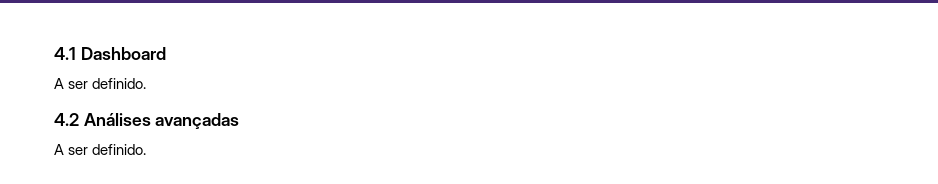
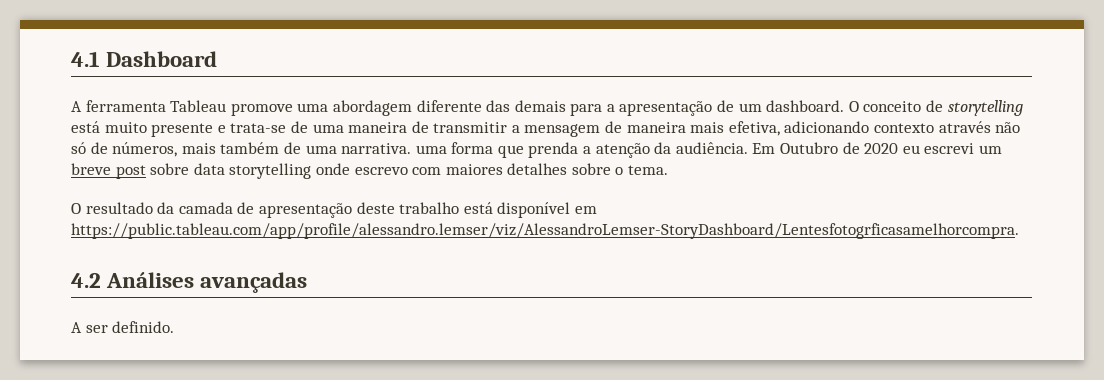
  4.1 Dashboard
- A ser definido.
+ A ferramenta Tableau promove uma abordagem diferente das demais para a apresentação de um dashboard. O conceito de storytelling está muito presente e trata-se de uma maneira de transmitir a mensagem de maneira mais efetiva, adicionando contexto através não só de números, mais também de uma narrativa. uma forma que prenda a atenção da audiência. Em Outubro de 2020 eu escrevi um breve post sobre data storytelling onde escrevo com maiores detalhes sobre o tema.
+ O resultado da camada de apresentação deste trabalho está disponível em https://public.tableau.com/app/profile/alessandro.lemser/viz/AlessandroLemser-StoryDashboard/Lentesfotogrficasamelhorcompra.

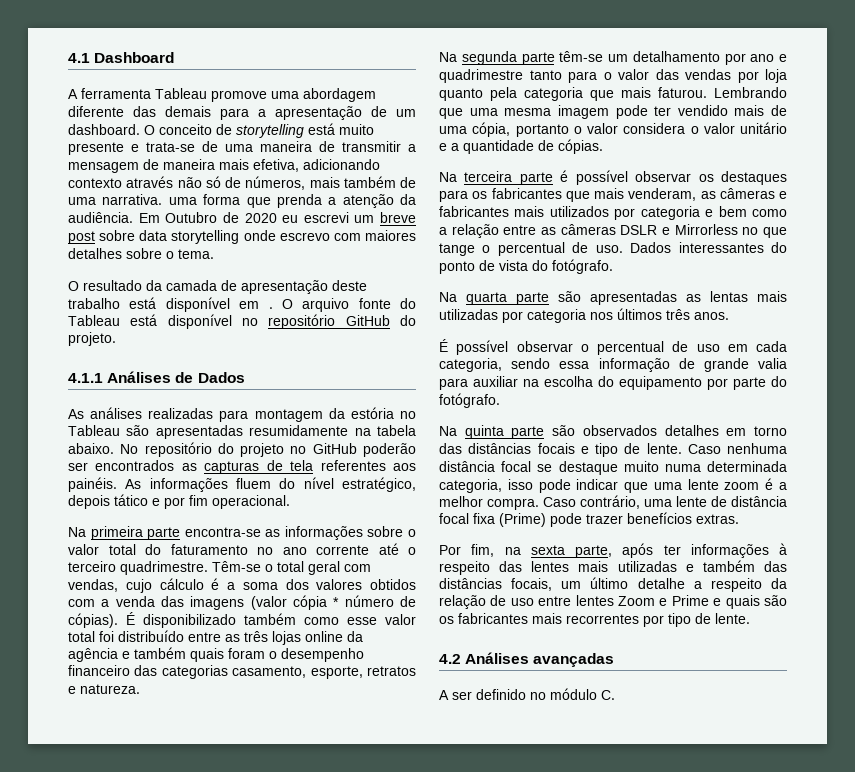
- O resultado da camada de apresentação deste trabalho está disponível em https://public.tableau.com/app/profile/alessandro.lemser/viz/AlessandroLemser-StoryDashboard/Lentesfotogrficasamelhorcompra.
+ O resultado da camada de apresentação deste trabalho está disponível em . O arquivo fonte do Tableau está disponível no repositório GitHub do projeto.
+ 4.1.1 Análises de Dados
+ As análises realizadas para montagem da estória no Tableau são apresentadas resumidamente na tabela abaixo. No repositório do projeto no GitHub poderão ser encontrados as capturas de tela referentes aos painéis. As informações fluem do nível estratégico, depois tático e por fim operacional.
+ Na primeira parte encontra-se as informações sobre o valor total do faturamento no ano corrente até o terceiro quadrimestre. Têm-se o total geral com vendas, cujo cálculo é a soma dos valores obtidos com a venda das imagens (valor cópia * número de cópias). É disponibilizado também como esse valor total foi distribuído entre as três lojas online da agência e também quais foram o desempenho financeiro das categorias casamento, esporte, retratos e natureza.
+ Na segunda parte têm-se um detalhamento por ano e quadrimestre tanto para o valor das vendas por loja quanto pela categoria que mais faturou. Lembrando que uma mesma imagem pode ter vendido mais de uma cópia, portanto o valor considera o valor unitário e a quantidade de cópias.
+ Na terceira parte é possível observar os destaques para os fabricantes que mais venderam, as câmeras e fabricantes mais utilizados por categoria e bem como a relação entre as câmeras DSLR e Mirrorless no que tange o percentual de uso. Dados interessantes do ponto de vista do fotógrafo.
+ Na quarta parte são apresentadas as lentas mais utilizadas por categoria nos últimos três anos.
+ É possível observar o percentual de uso em cada categoria, sendo essa informação de grande valia para auxiliar na escolha do equipamento por parte do fotógrafo.
+ Na quinta parte são observados detalhes em torno das distâncias focais e tipo de lente. Caso nenhuma distância focal se destaque muito numa determinada categoria, isso pode indicar que uma lente zoom é a melhor compra. Caso contrário, uma lente de distância focal fixa (Prime) pode trazer benefícios extras.
+ Por fim, na sexta parte, após ter informações à respeito das lentes mais utilizadas e também das distâncias focais, um último detalhe a respeito da relação de uso entre lentes Zoom e Prime e quais são os fabricantes mais recorrentes por tipo de lente.
- A ser definido.
+ A ser definido no módulo C.

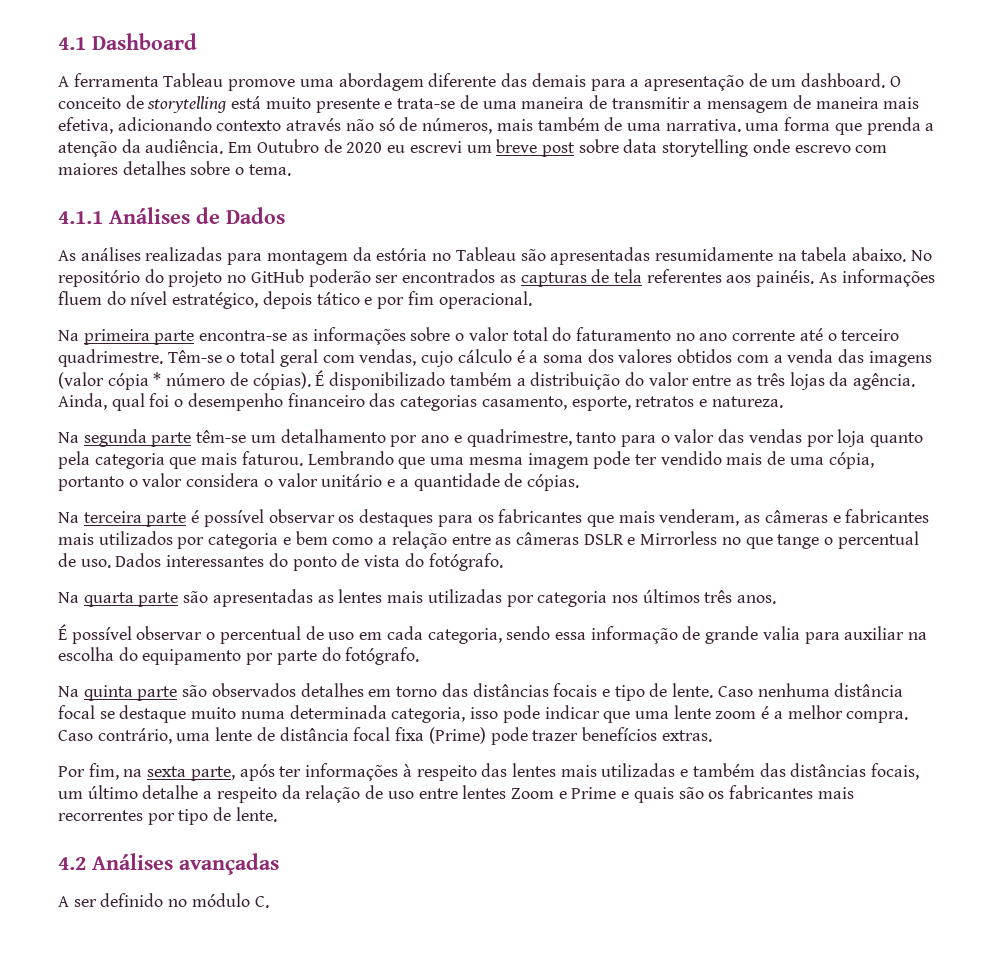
- O resultado da camada de apresentação deste trabalho está disponível em . O arquivo fonte do Tableau está disponível no repositório GitHub do projeto.
- É disponibilizado também como esse valor total foi distribuído entre as três lojas online da agência e também quais foram o desempenho financeiro das categorias casamento, esporte, retratos e natureza.
+ É disponibilizado também a distribuição do valor entre as três lojas da agência. Ainda, qual foi o desempenho financeiro das categorias casamento, esporte, retratos e natureza.
- Na segunda parte têm-se um detalhamento por ano e quadrimestre tanto para o valor das vendas por loja quanto pela categoria que mais faturou.
+ Na segunda parte têm-se um detalhamento por ano e quadrimestre, tanto para o valor das vendas por loja quanto pela categoria que mais faturou.
- Na quarta parte são apresentadas as lentas mais utilizadas por categoria nos últimos três anos.
+ Na quarta parte são apresentadas as lentes mais utilizadas por categoria nos últimos três anos.

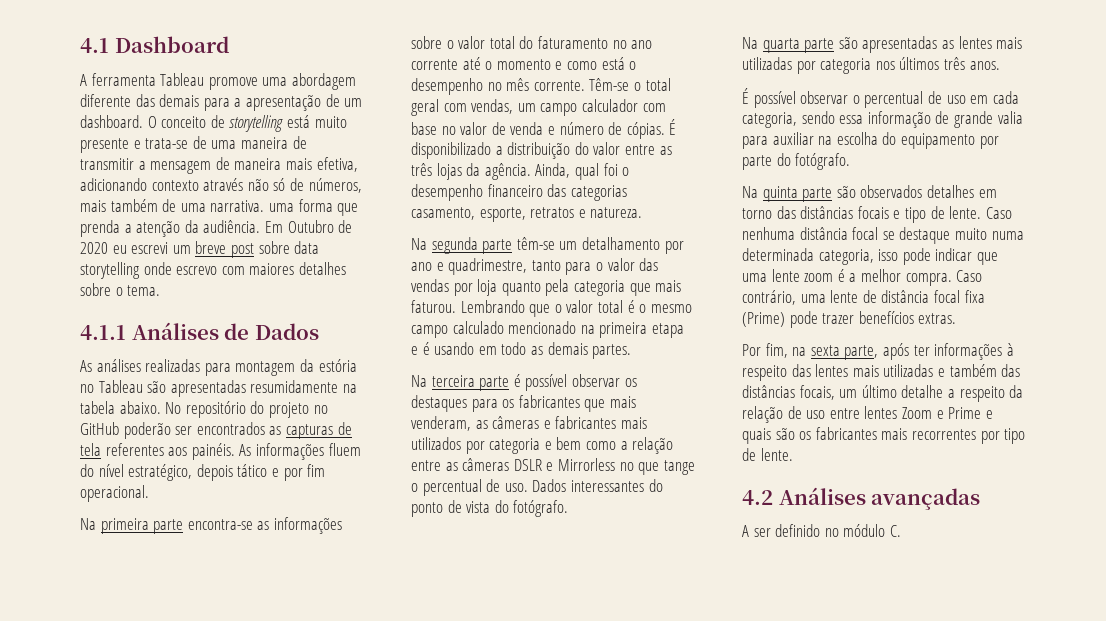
- Na primeira parte encontra-se as informações sobre o valor total do faturamento no ano corrente até o terceiro quadrimestre.
+ Na primeira parte encontra-se as informações sobre o valor total do faturamento no ano corrente até o momento e como está o desempenho no mês corrente.
- Têm-se o total geral com vendas, cujo cálculo é a soma dos valores obtidos com a venda das imagens (valor cópia * número de cópias).
+ Têm-se o total geral com vendas, um campo calculador com base no valor de venda e número de cópias.
- É disponibilizado também a distribuição do valor entre as três lojas da agência.
+ É disponibilizado a distribuição do valor entre as três lojas da agência.
- Lembrando que uma mesma imagem pode ter vendido mais de uma cópia, portanto o valor considera o valor unitário e a quantidade de cópias.
+ Lembrando que o valor total é o mesmo campo calculado mencionado na primeira etapa e é usando em todo as demais partes.

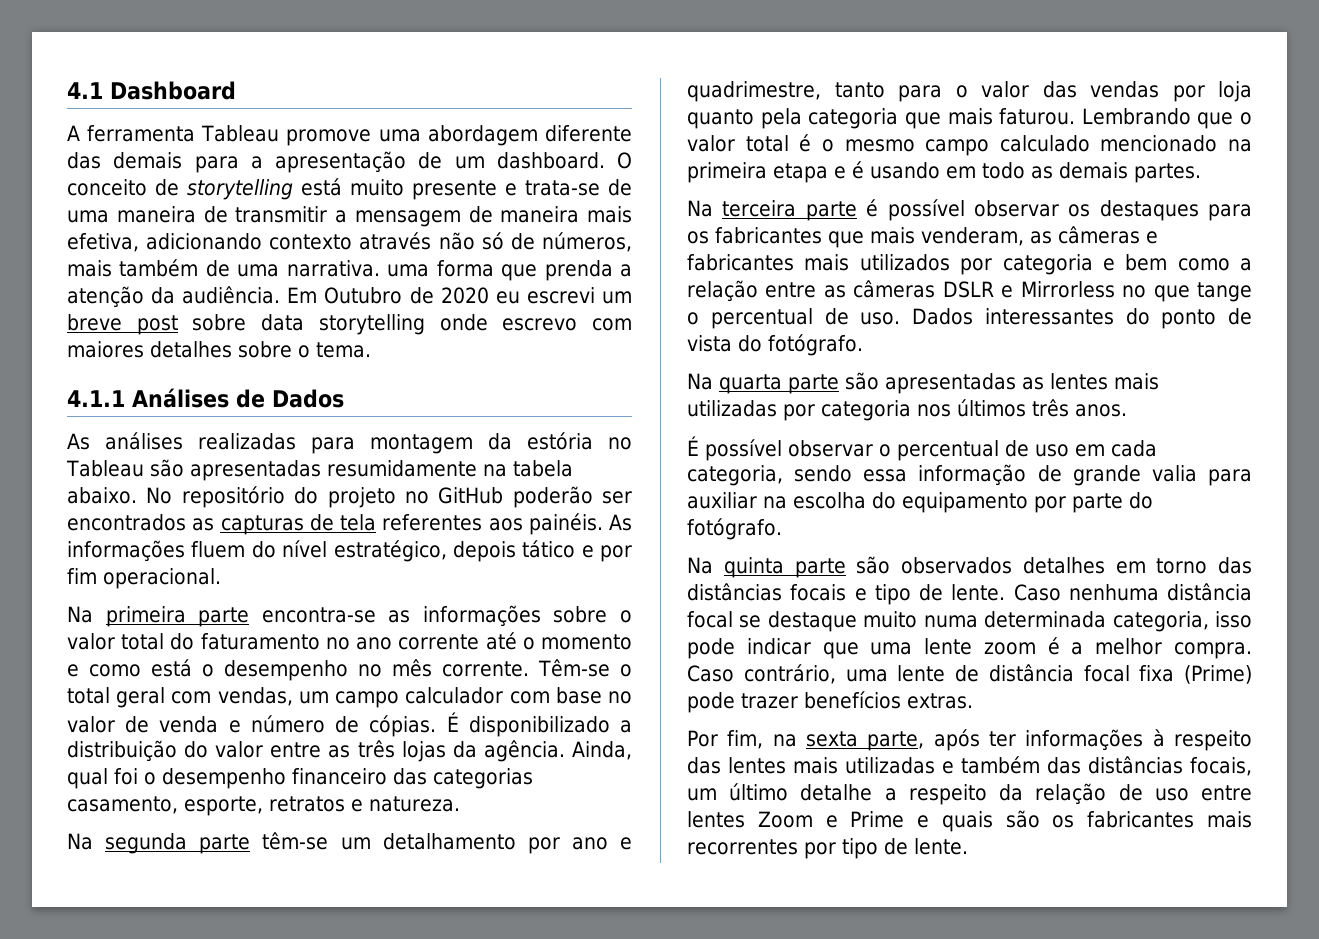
- 4.2 Análises avançadas
- A ser definido no módulo C.

